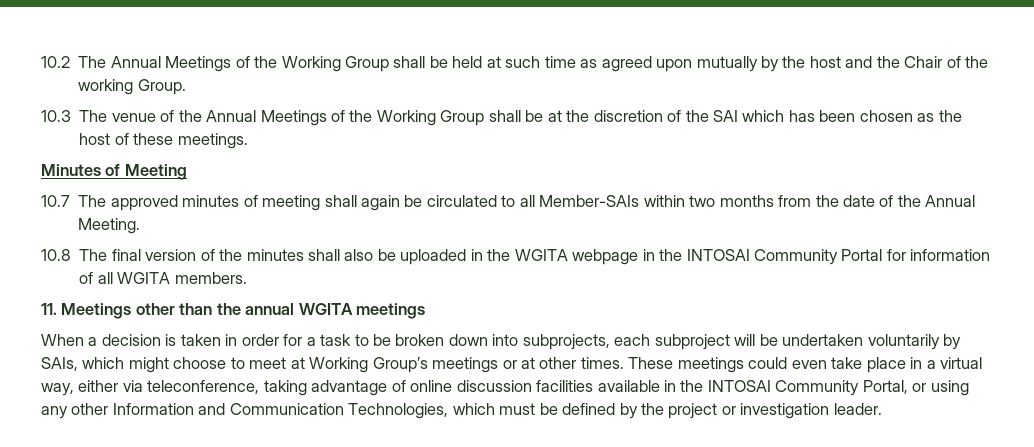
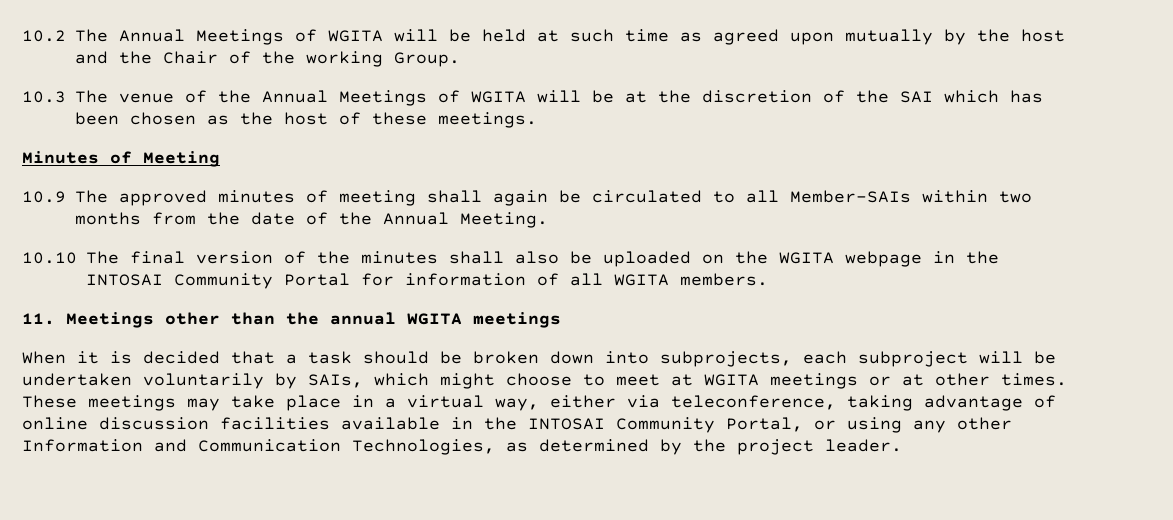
- 10.2 The Annual Meetings of the Working Group shall be held at such time as agreed upon mutually by the host and the Chair of the working Group.
+ 10.2 The Annual Meetings of WGITA will be held at such time as agreed upon mutually by the host and the Chair of the working Group.
- 10.3 The venue of the Annual Meetings of the Working Group shall be at the discretion of the SAI which has been chosen as the host of these meetings.
+ 10.3 The venue of the Annual Meetings of WGITA will be at the discretion of the SAI which has been chosen as the host of these meetings.
- 10.7 The approved minutes of meeting shall again be circulated to all Member-SAIs within two months from the date of the Annual Meeting.
+ 10.9 The approved minutes of meeting shall again be circulated to all Member-SAIs within two months from the date of the Annual Meeting.
- 10.8 The final version of the minutes shall also be uploaded in the WGITA webpage in the INTOSAI Community Portal for information of all WGITA members.
+ 10.10 The final version of the minutes shall also be uploaded on the WGITA webpage in the INTOSAI Community Portal for information of all WGITA members.
- When a decision is taken in order for a task to be broken down into subprojects, each subproject will be undertaken voluntarily by SAIs, which might choose to meet at Working Group’s meetings or at other times.
+ When it is decided that a task should be broken down into subprojects, each subproject will be undertaken voluntarily by SAIs, which might choose to meet at WGITA meetings or at other times.
- These meetings could even take place in a virtual way, either via teleconference, taking advantage of online discussion facilities available in the INTOSAI Community Portal, or using any other Information and Communication Technologies, which must be defined by the project or investigation leader.
+ These meetings may take place in a virtual way, either via teleconference, taking advantage of online discussion facilities available in the INTOSAI Community Portal, or using any other Information and Communication Technologies, as determined by the project leader.

